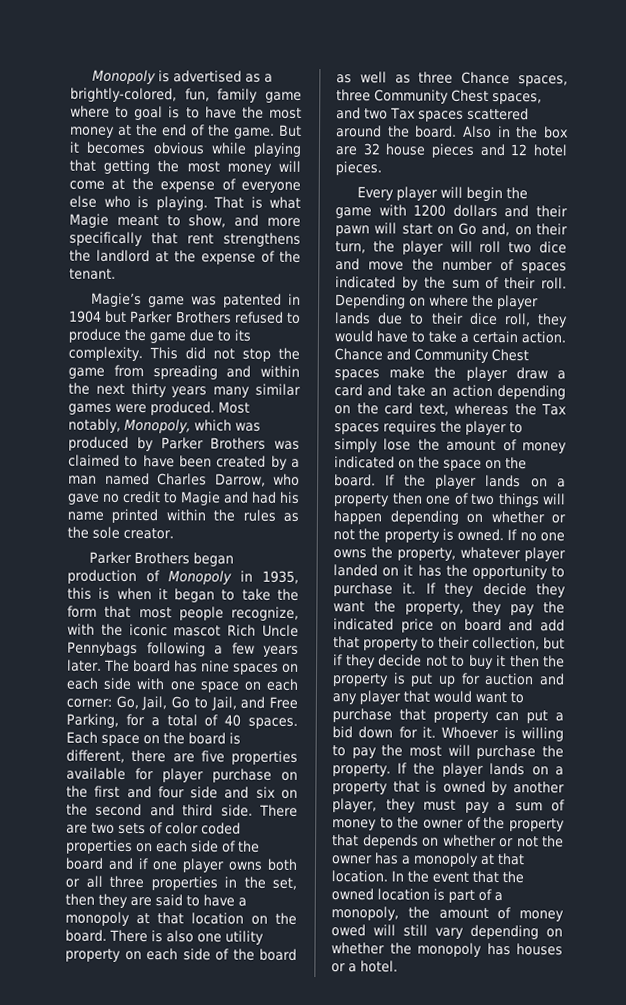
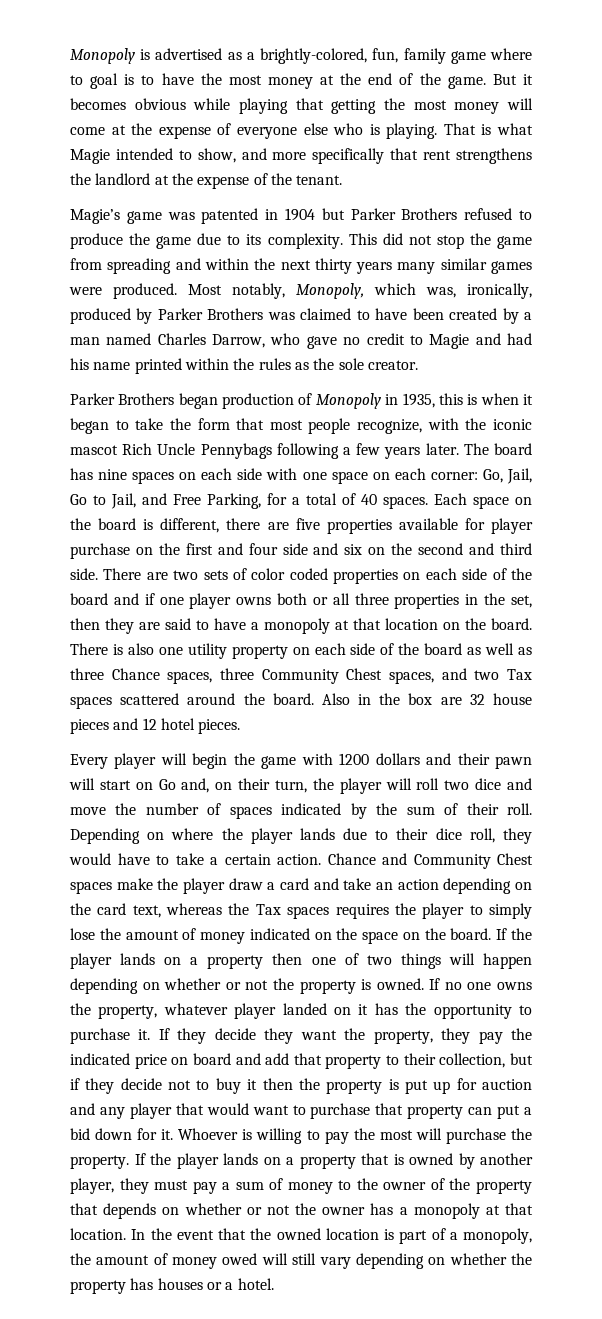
- That is what Magie meant to show, and more specifically that rent strengthens the landlord at the expense of the tenant.
+ That is what Magie intended to show, and more specifically that rent strengthens the landlord at the expense of the tenant.
- Most notably, Monopoly, which was produced by Parker Brothers was claimed to have been created by a man named Charles Darrow, who gave no credit to Magie and had his name printed within the rules as the sole creator.
+ Most notably, Monopoly, which was, ironically, produced by Parker Brothers was claimed to have been created by a man named Charles Darrow, who gave no credit to Magie and had his name printed within the rules as the sole creator.
- In the event that the owned location is part of a monopoly, the amount of money owed will still vary depending on whether the monopoly has houses or a hotel.
+ In the event that the owned location is part of a monopoly, the amount of money owed will still vary depending on whether the property has houses or a hotel.

